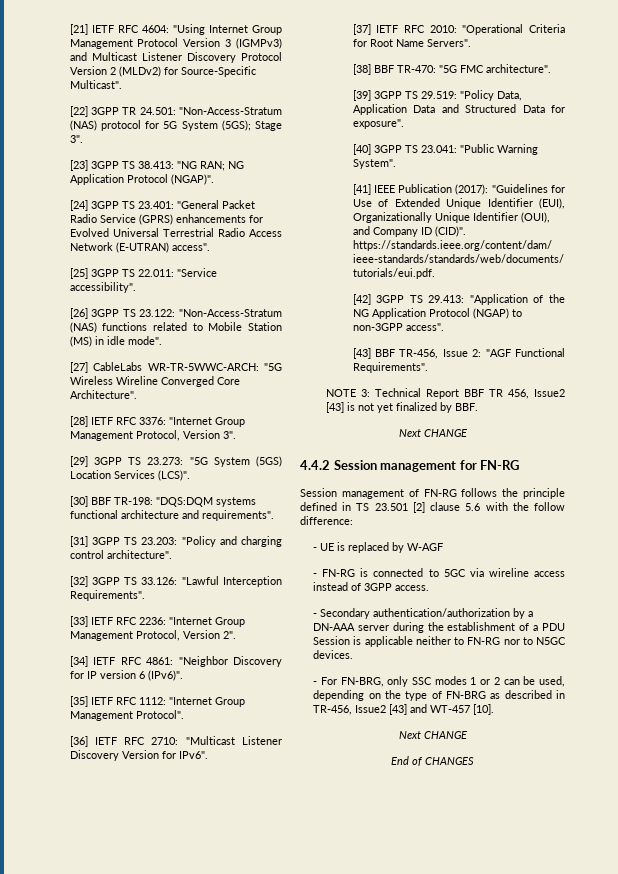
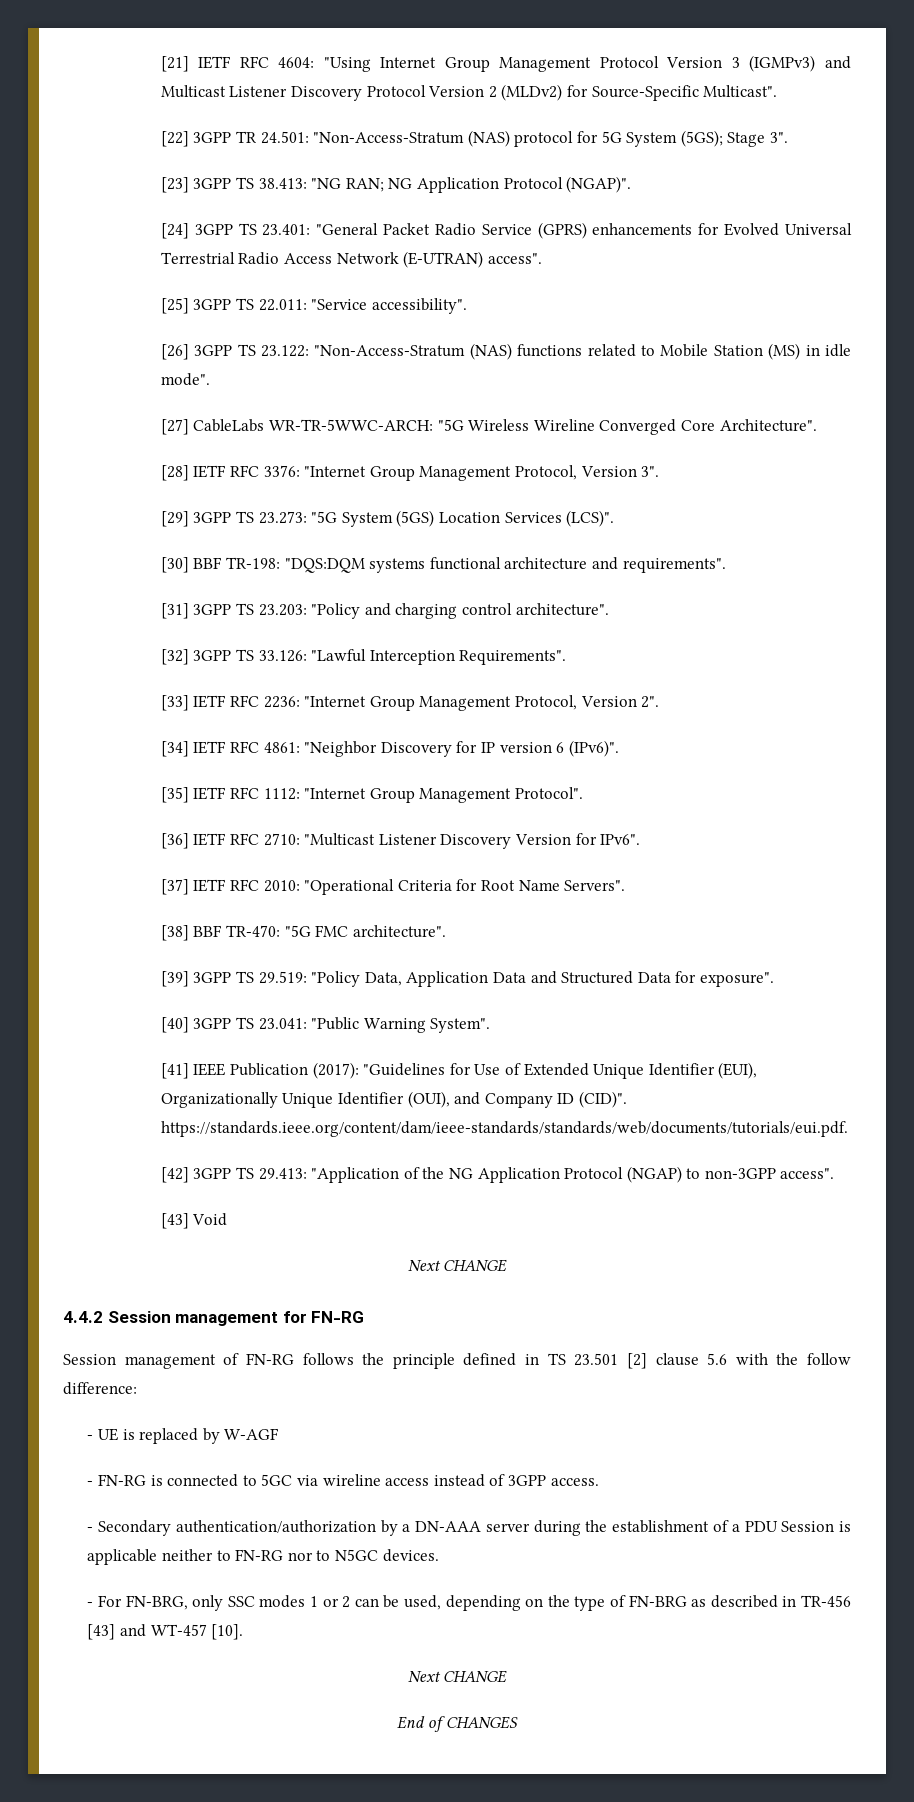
- [43] BBF TR-456, Issue 2: "AGF Functional Requirements".
- NOTE 3: Technical Report BBF TR 456, Issue2 [43] is not yet finalized by BBF.
+ [43] Void
- - For FN-BRG, only SSC modes 1 or 2 can be used, depending on the type of FN-BRG as described in TR-456, Issue2 [43] and WT-457 [10].
+ - For FN-BRG, only SSC modes 1 or 2 can be used, depending on the type of FN-BRG as described in TR-456 [43] and WT-457 [10].

